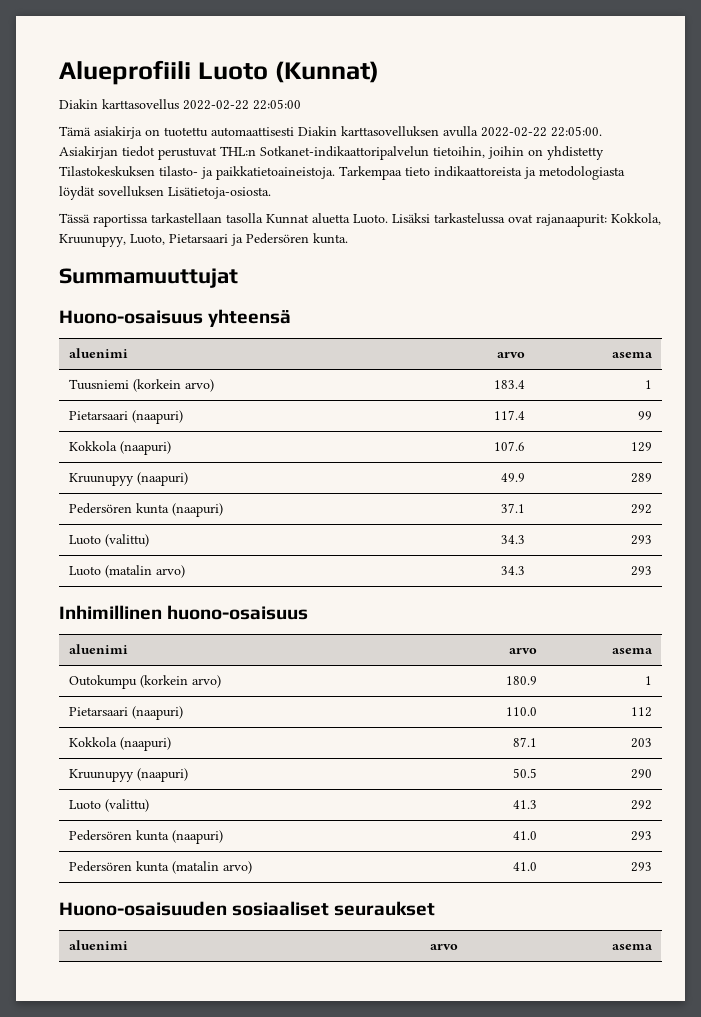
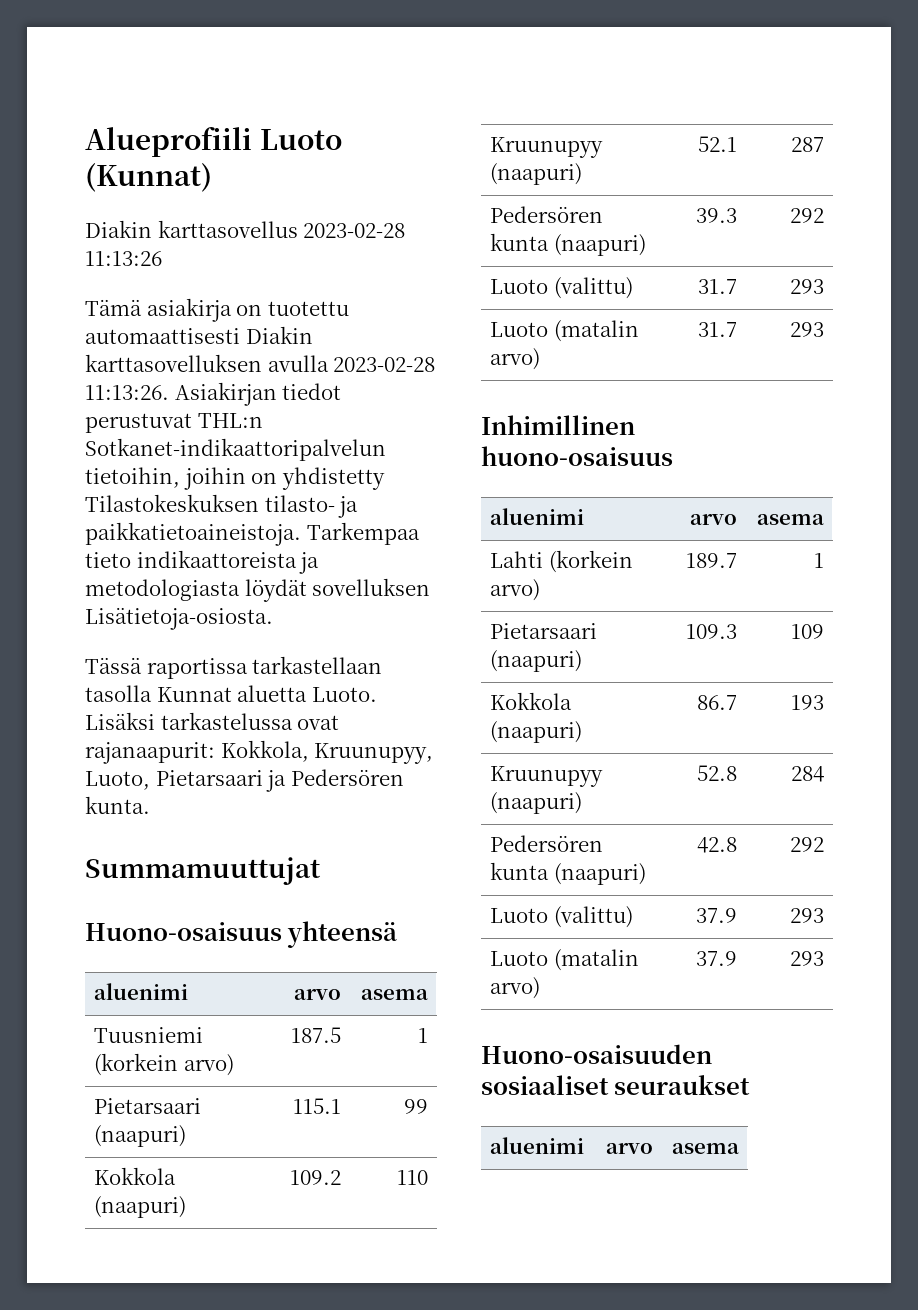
- Diakin karttasovellus 2022-02-22 22:05:00
+ Diakin karttasovellus 2023-02-28 11:13:26
- Tämä asiakirja on tuotettu automaattisesti Diakin karttasovelluksen avulla 2022-02-22 22:05:00.
+ Tämä asiakirja on tuotettu automaattisesti Diakin karttasovelluksen avulla 2023-02-28 11:13:26.
- Tuusniemi (korkein arvo) | 183.4 | 1
- Pietarsaari (naapuri) | 117.4 | 99
+ Tuusniemi (korkein arvo) | 187.5 | 1
+ Pietarsaari (naapuri) | 115.1 | 99
- Kokkola (naapuri) | 107.6 | 129
- Kruunupyy (naapuri) | 49.9 | 289
- Pedersören kunta (naapuri) | 37.1 | 292
- Luoto (valittu) | 34.3 | 293
- Luoto (matalin arvo) | 34.3 | 293
+ Kokkola (naapuri) | 109.2 | 110
+ Kruunupyy (naapuri) | 52.1 | 287
+ Pedersören kunta (naapuri) | 39.3 | 292
+ Luoto (valittu) | 31.7 | 293
+ Luoto (matalin arvo) | 31.7 | 293
- Outokumpu (korkein arvo) | 180.9 | 1
- Pietarsaari (naapuri) | 110.0 | 112
- Kokkola (naapuri) | 87.1 | 203
- Kruunupyy (naapuri) | 50.5 | 290
- Luoto (valittu) | 41.3 | 292
- Pedersören kunta (naapuri) | 41.0 | 293
- Pedersören kunta (matalin arvo) | 41.0 | 293
+ Lahti (korkein arvo) | 189.7 | 1
+ Pietarsaari (naapuri) | 109.3 | 109
+ Kokkola (naapuri) | 86.7 | 193
+ Kruunupyy (naapuri) | 52.8 | 284
+ Pedersören kunta (naapuri) | 42.8 | 292
+ Luoto (valittu) | 37.9 | 293
+ Luoto (matalin arvo) | 37.9 | 293

